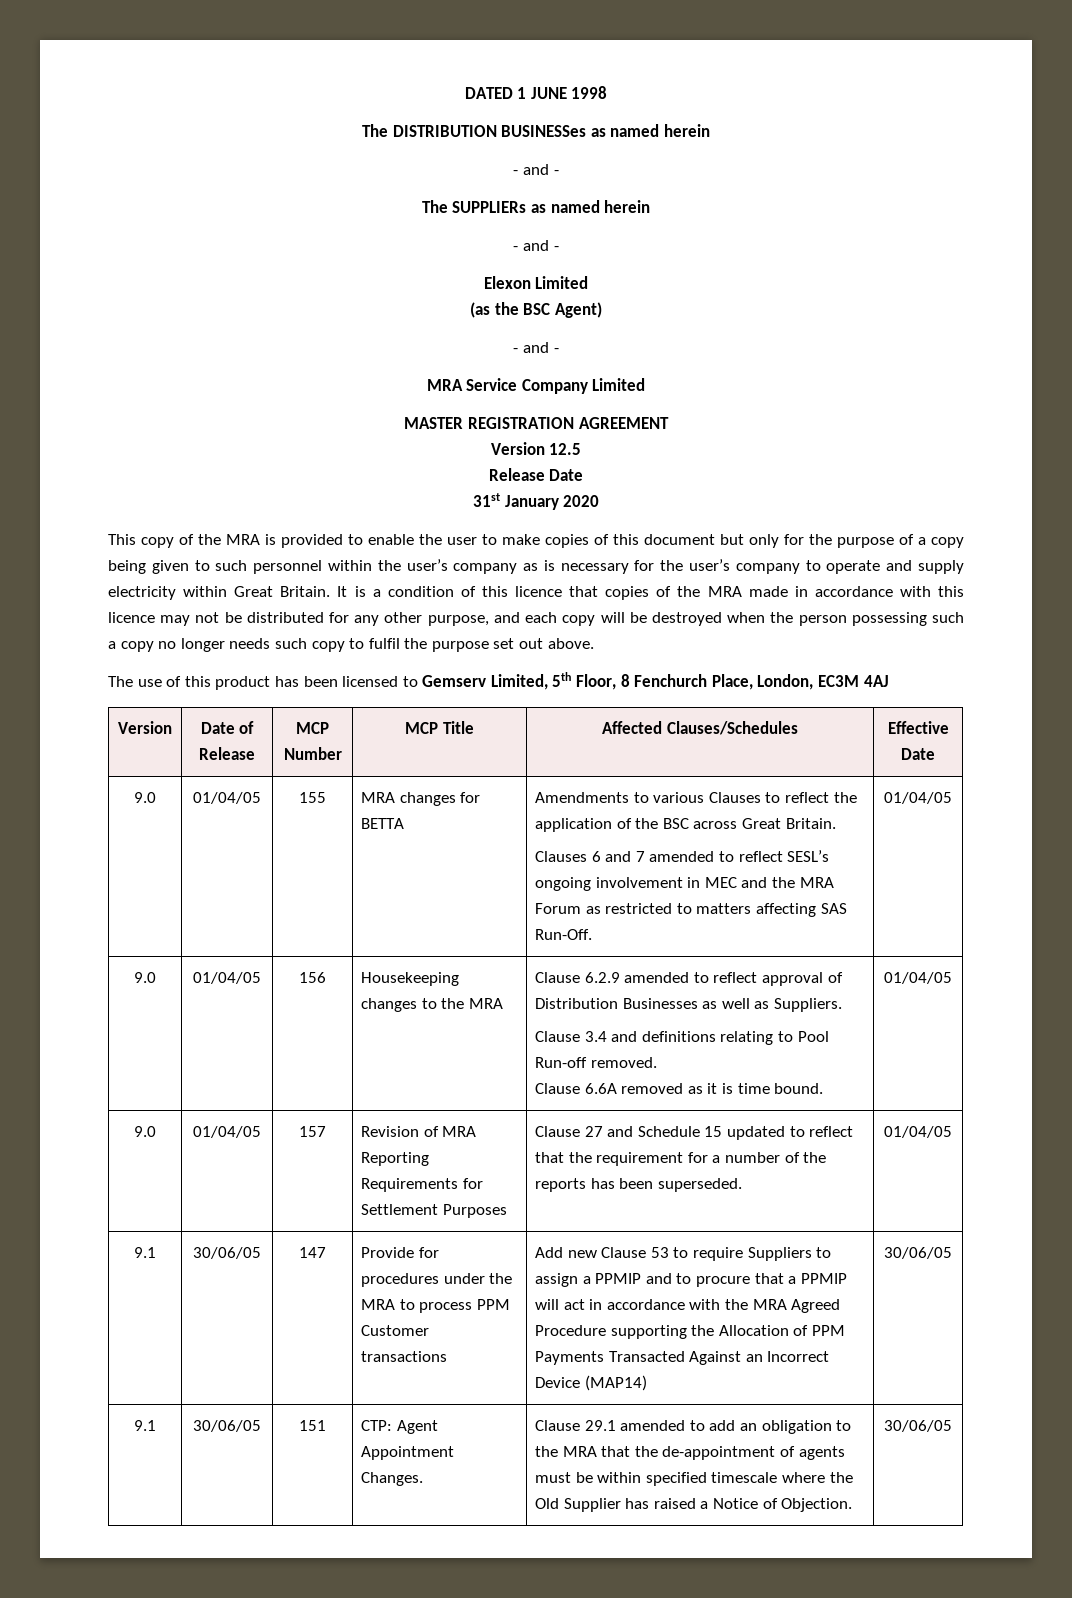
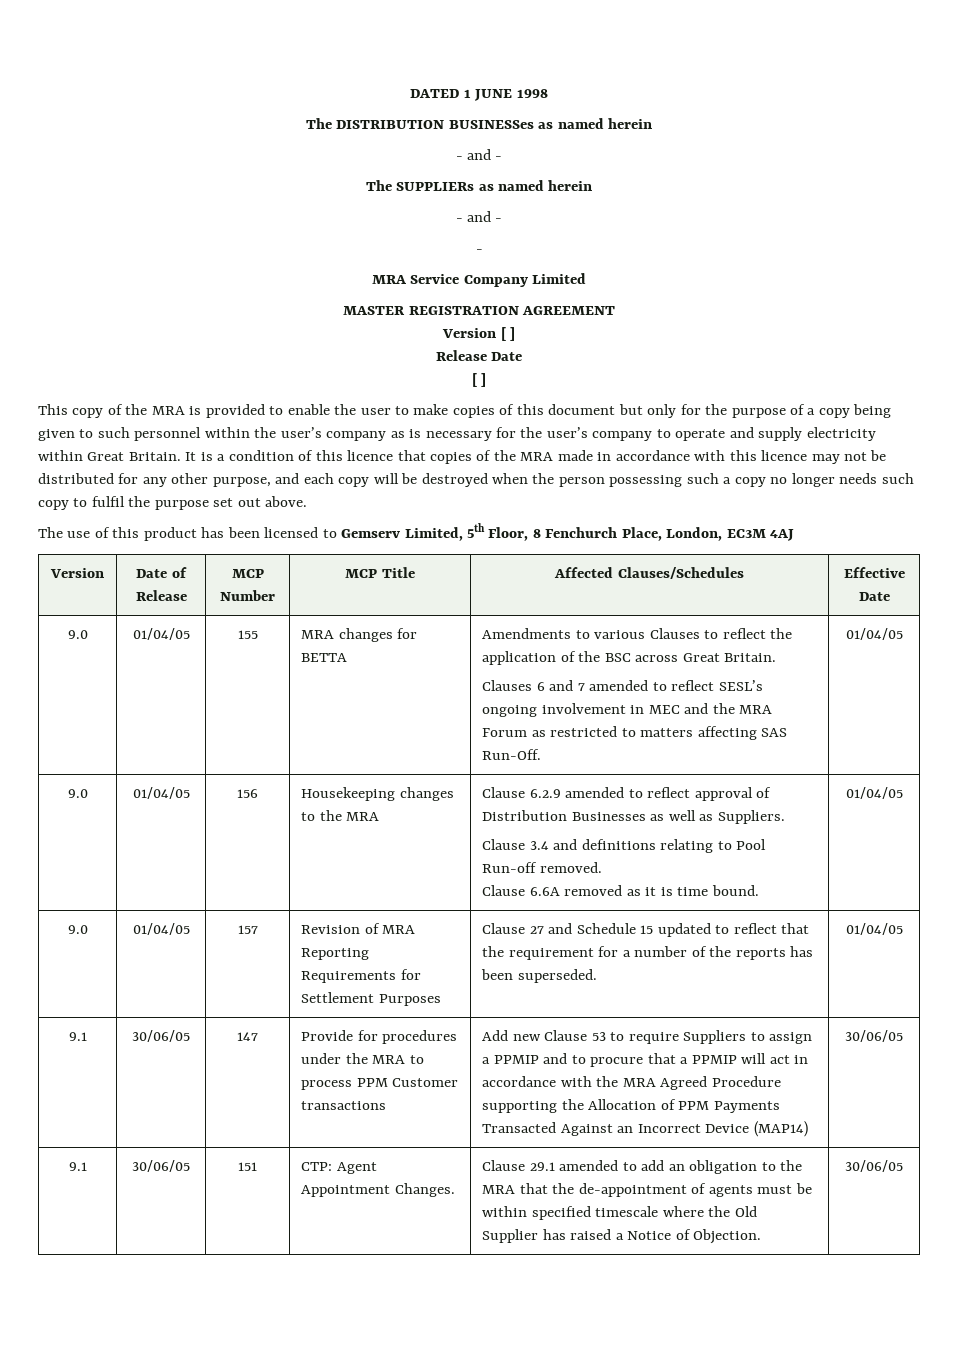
  The SUPPLIERs as named herein
  - and -
- Elexon Limited
- (as the BSC Agent)
- - and -
+ -
- Version 12.5
+ Version [ ]
  Release Date
- 31st January 2020
+ [ ]

